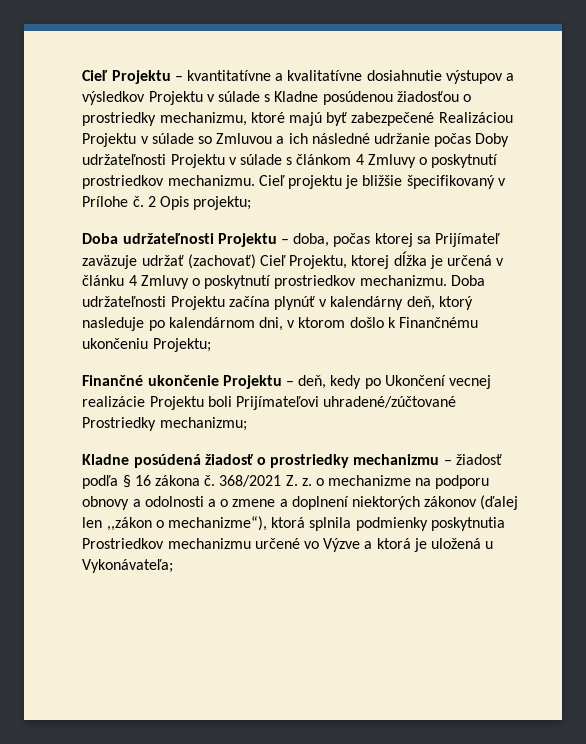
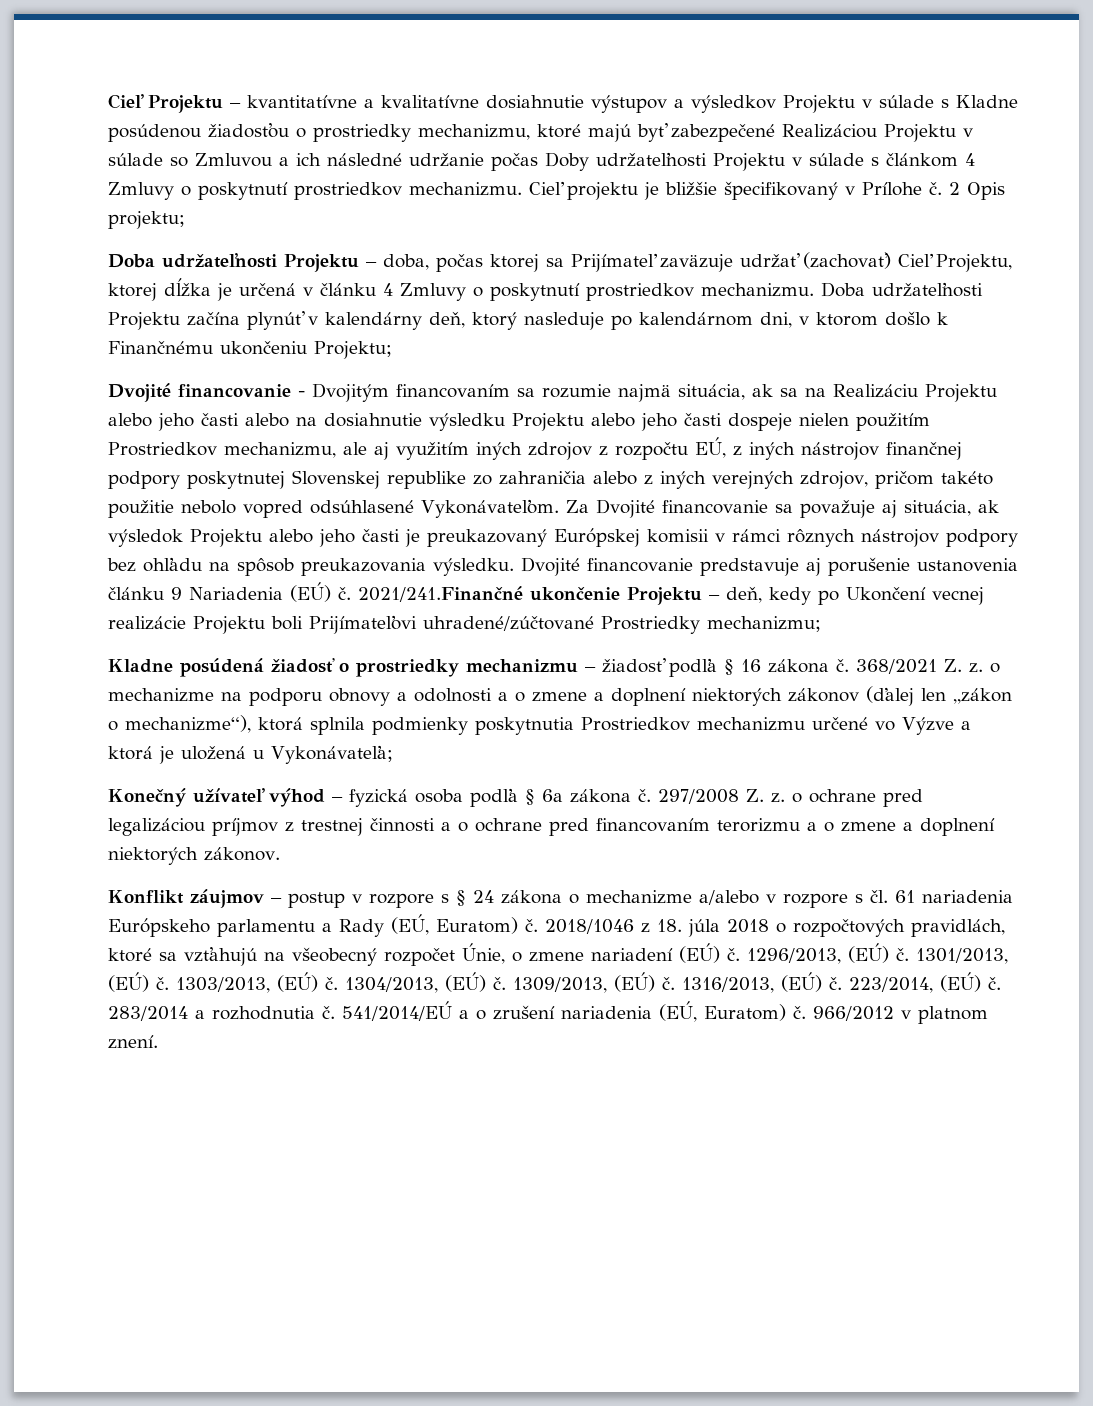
- Finančné ukončenie Projektu – deň, kedy po Ukončení vecnej realizácie Projektu boli Prijímateľovi uhradené/zúčtované Prostriedky mechanizmu;
+ Dvojité financovanie - Dvojitým financovaním sa rozumie najmä situácia, ak sa na Realizáciu Projektu alebo jeho časti alebo na dosiahnutie výsledku Projektu alebo jeho časti dospeje nielen použitím Prostriedkov mechanizmu, ale aj využitím iných zdrojov z rozpočtu EÚ, z iných nástrojov finančnej podpory poskytnutej Slovenskej republike zo zahraničia alebo z iných verejných zdrojov, pričom takéto použitie nebolo vopred odsúhlasené Vykonávateľom. Za Dvojité financovanie sa považuje aj situácia, ak výsledok Projektu alebo jeho časti je preukazovaný Európskej komisii v rámci rôznych nástrojov podpory bez ohľadu na spôsob preukazovania výsledku. Dvojité financovanie predstavuje aj porušenie ustanovenia článku 9 Nariadenia (EÚ) č. 2021/241.Finančné ukončenie Projektu – deň, kedy po Ukončení vecnej realizácie Projektu boli Prijímateľovi uhradené/zúčtované Prostriedky mechanizmu;
+ Konečný užívateľ výhod – fyzická osoba podľa § 6a zákona č. 297/2008 Z. z. o ochrane pred legalizáciou príjmov z trestnej činnosti a o ochrane pred financovaním terorizmu a o zmene a doplnení niektorých zákonov.
+ Konflikt záujmov – postup v rozpore s § 24 zákona o mechanizme a/alebo v rozpore s čl. 61 nariadenia Európskeho parlamentu a Rady (EÚ, Euratom) č. 2018/1046 z 18. júla 2018 o rozpočtových pravidlách, ktoré sa vzťahujú na všeobecný rozpočet Únie, o zmene nariadení (EÚ) č. 1296/2013, (EÚ) č. 1301/2013, (EÚ) č. 1303/2013, (EÚ) č. 1304/2013, (EÚ) č. 1309/2013, (EÚ) č. 1316/2013, (EÚ) č. 223/2014, (EÚ) č. 283/2014 a rozhodnutia č. 541/2014/EÚ a o zrušení nariadenia (EÚ, Euratom) č. 966/2012 v platnom znení.

